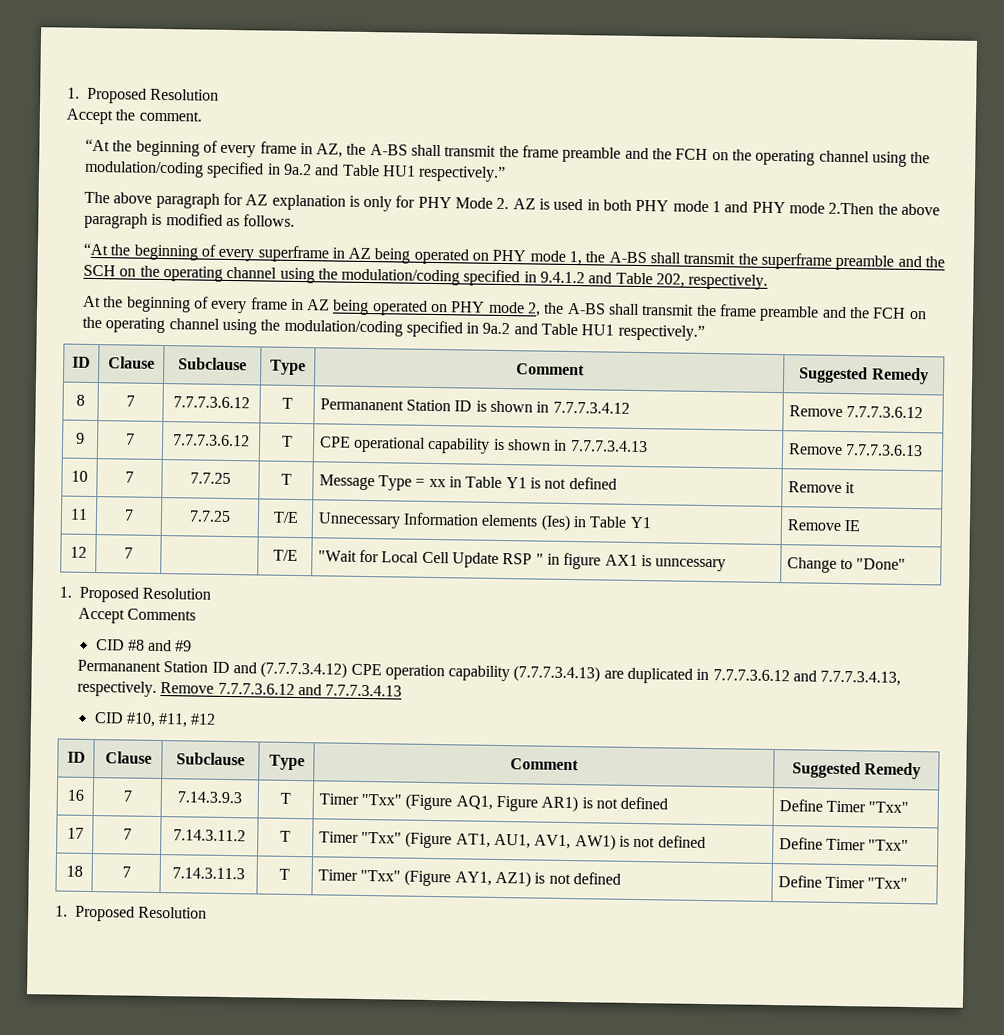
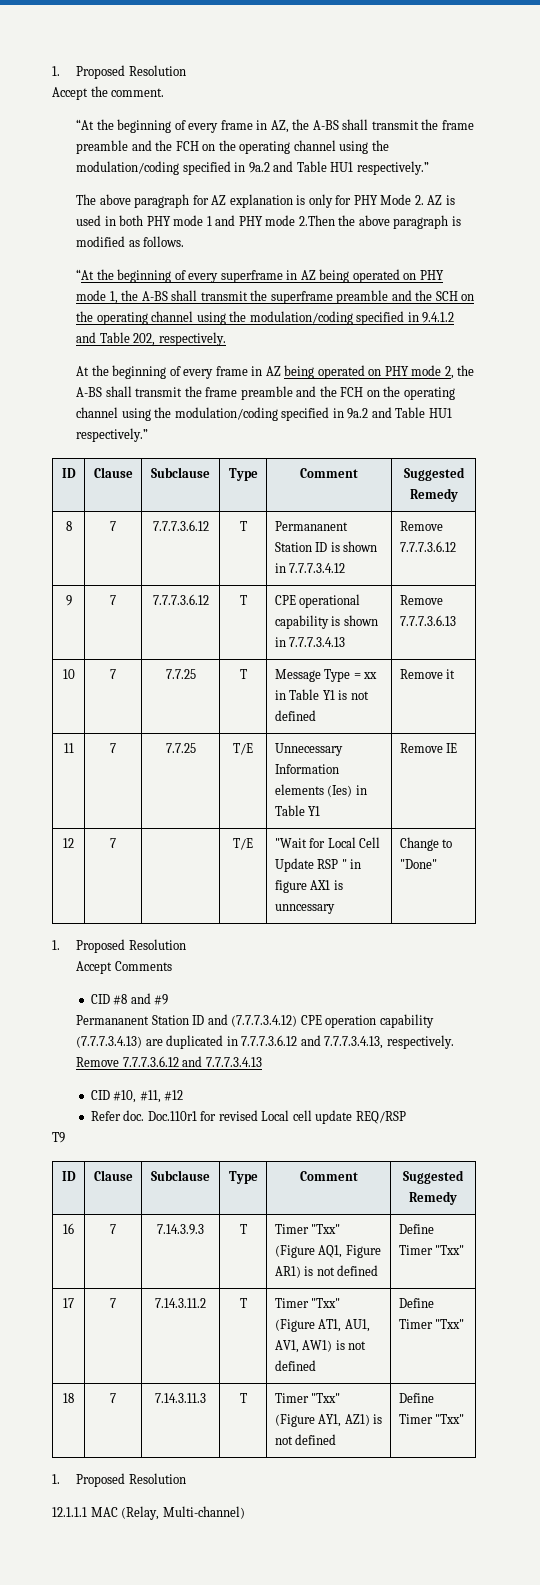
+ Refer doc. Doc.110r1 for revised Local cell update REQ/RSP
+ T9
+ 12.1.1.1 MAC (Relay, Multi-channel)

